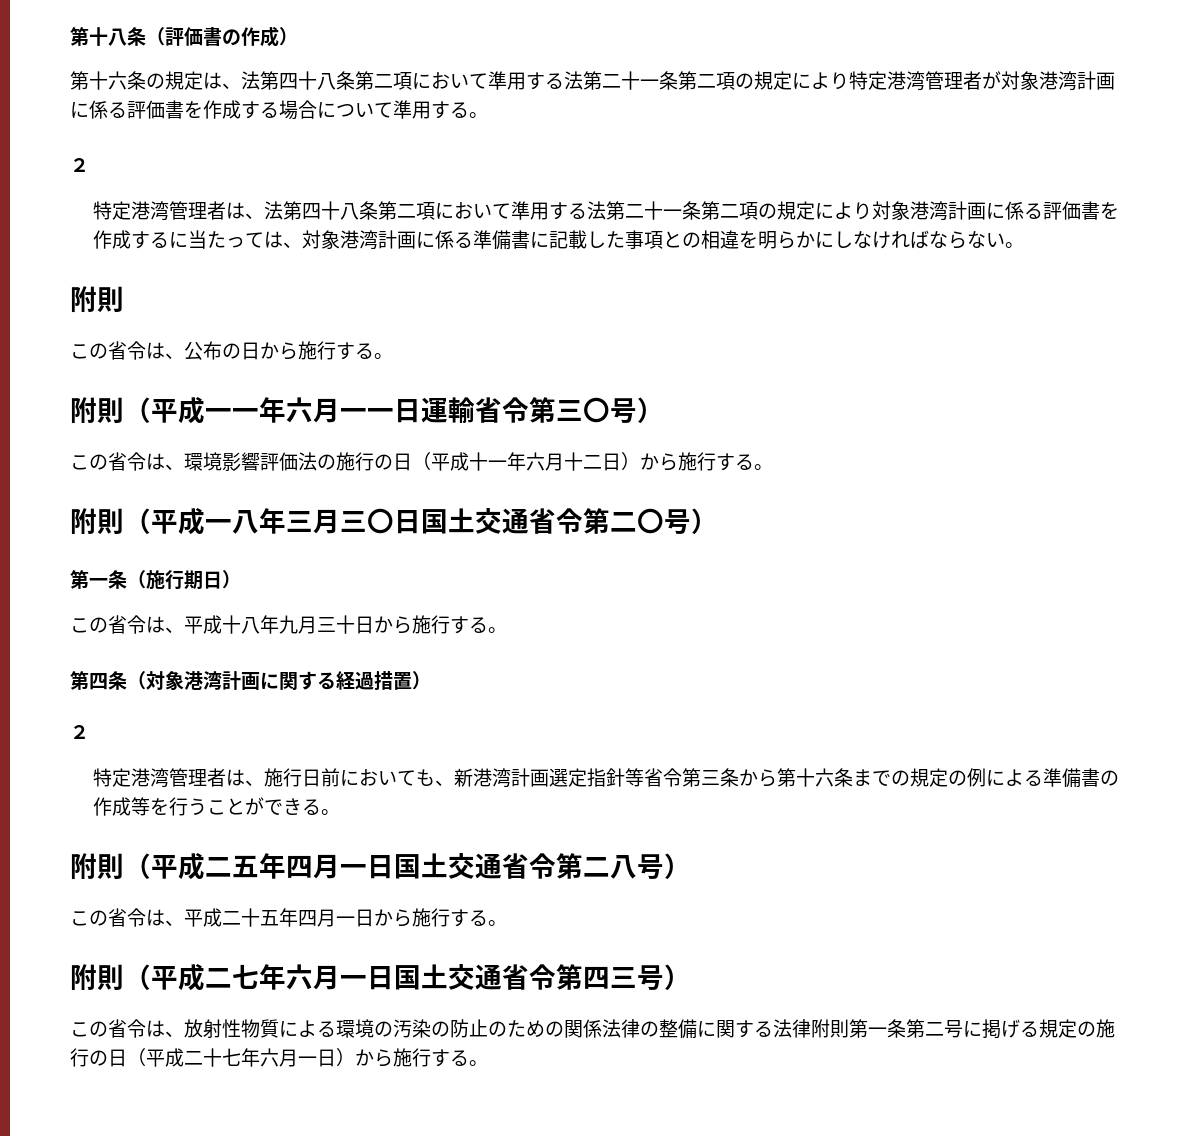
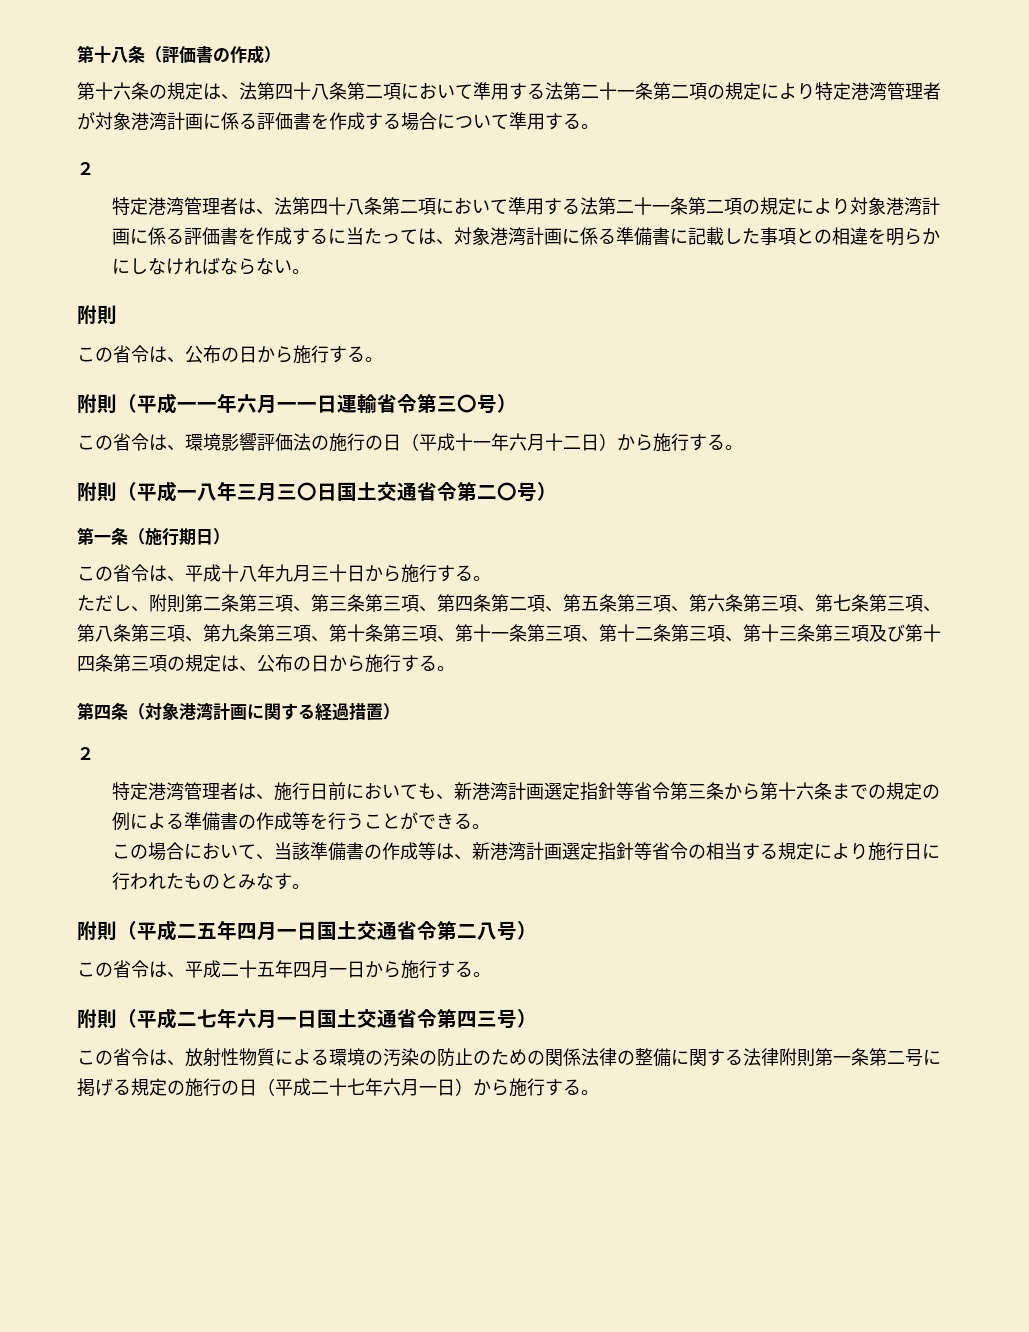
+ ただし、附則第二条第三項、第三条第三項、第四条第二項、第五条第三項、第六条第三項、第七条第三項、第八条第三項、第九条第三項、第十条第三項、第十一条第三項、第十二条第三項、第十三条第三項及び第十四条第三項の規定は、公布の日から施行する。
+ この場合において、当該準備書の作成等は、新港湾計画選定指針等省令の相当する規定により施行日に行われたものとみなす。

